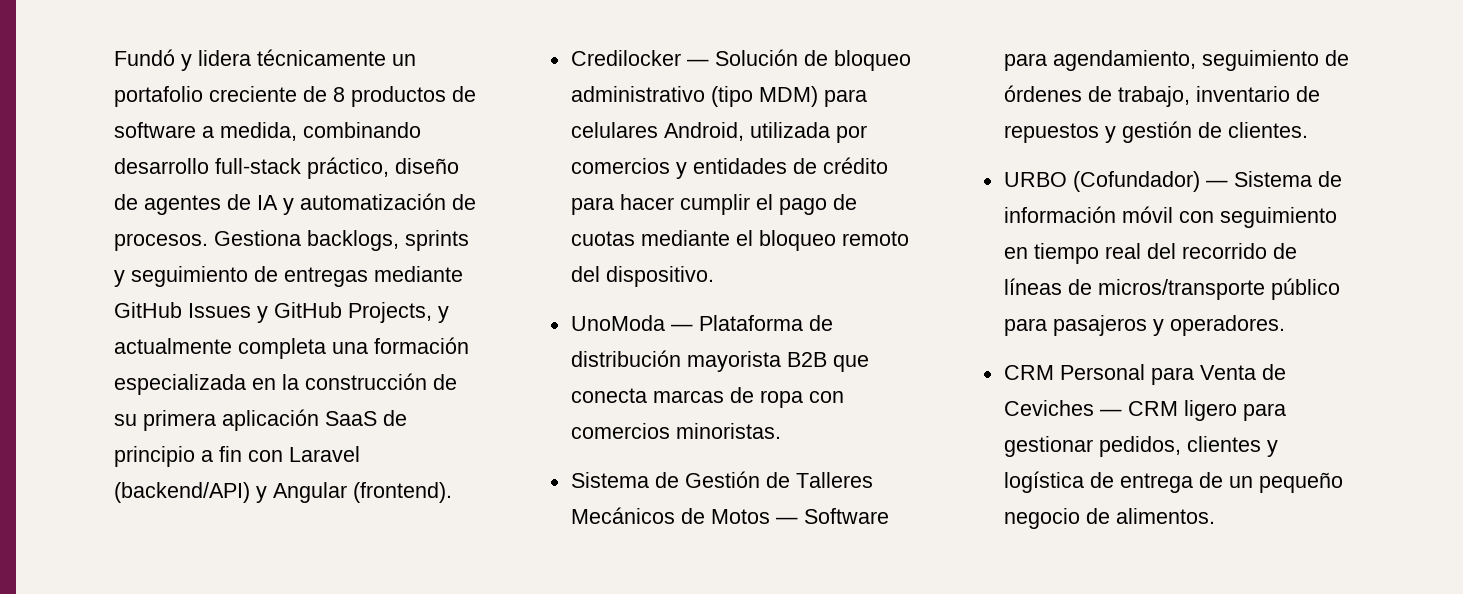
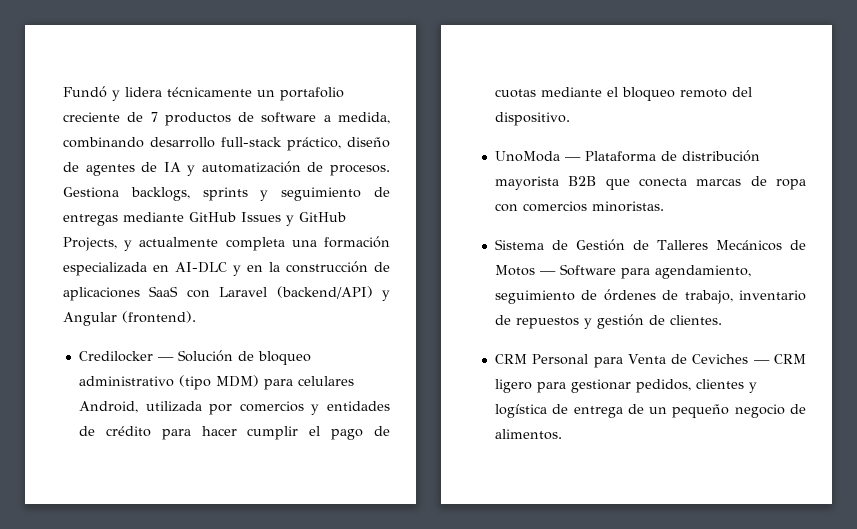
- Fundó y lidera técnicamente un portafolio creciente de 8 productos de software a medida, combinando desarrollo full-stack práctico, diseño de agentes de IA y automatización de procesos.
+ Fundó y lidera técnicamente un portafolio creciente de 7 productos de software a medida, combinando desarrollo full-stack práctico, diseño de agentes de IA y automatización de procesos.
- Gestiona backlogs, sprints y seguimiento de entregas mediante GitHub Issues y GitHub Projects, y actualmente completa una formación especializada en la construcción de su primera aplicación SaaS de principio a fin con Laravel (backend/API) y Angular (frontend).
+ Gestiona backlogs, sprints y seguimiento de entregas mediante GitHub Issues y GitHub Projects, y actualmente completa una formación especializada en AI-DLC y en la construcción de aplicaciones SaaS con Laravel (backend/API) y Angular (frontend).
- URBO (Cofundador) — Sistema de información móvil con seguimiento en tiempo real del recorrido de líneas de micros/transporte público para pasajeros y operadores.

